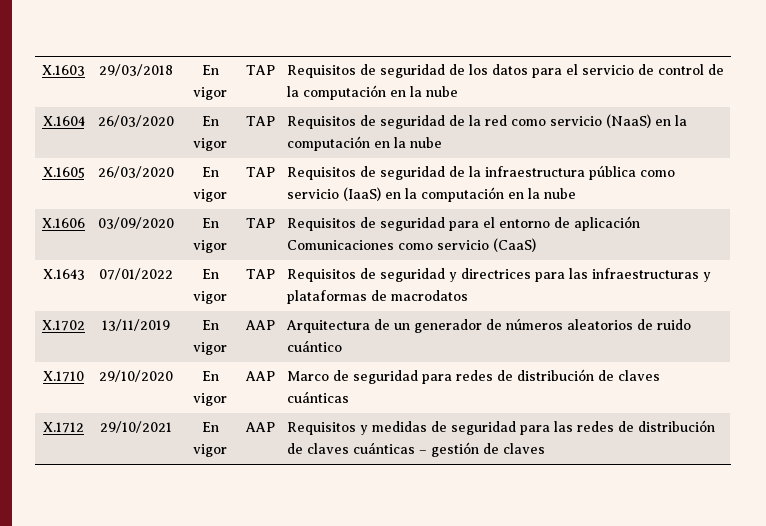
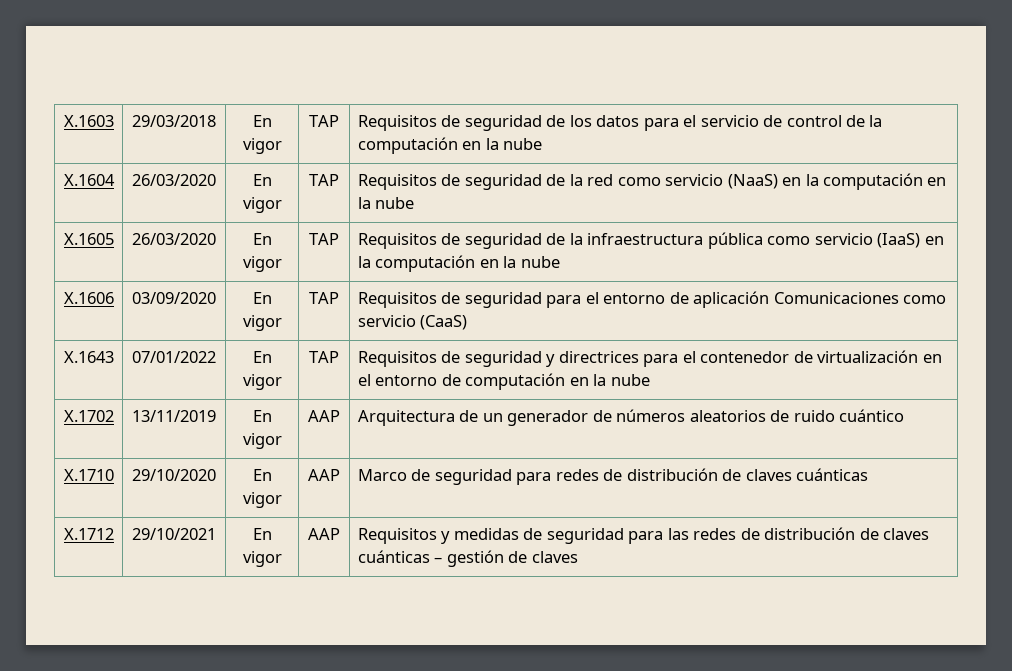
- X.1643 | 07/01/2022 | En vigor | TAP | Requisitos de seguridad y directrices para las infraestructuras y plataformas de macrodatos
+ X.1643 | 07/01/2022 | En vigor | TAP | Requisitos de seguridad y directrices para el contenedor de virtualización en el entorno de computación en la nube

